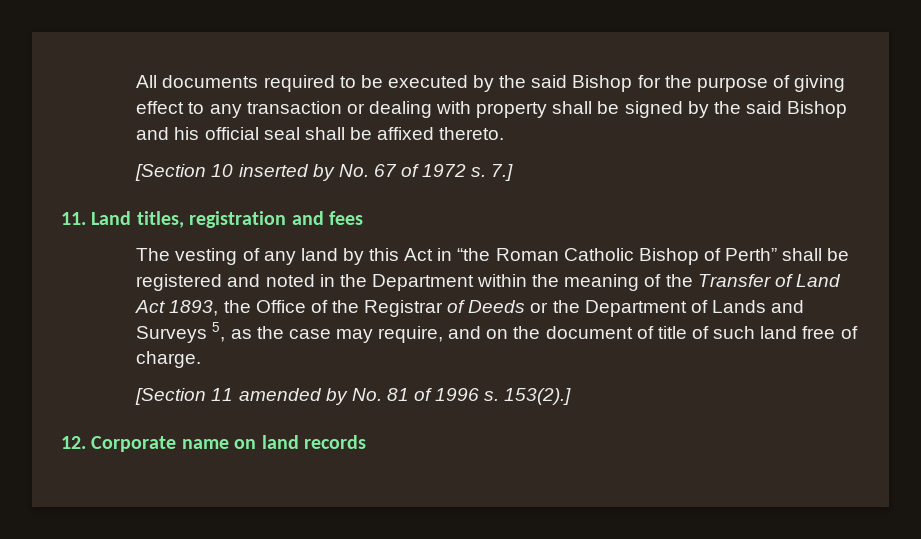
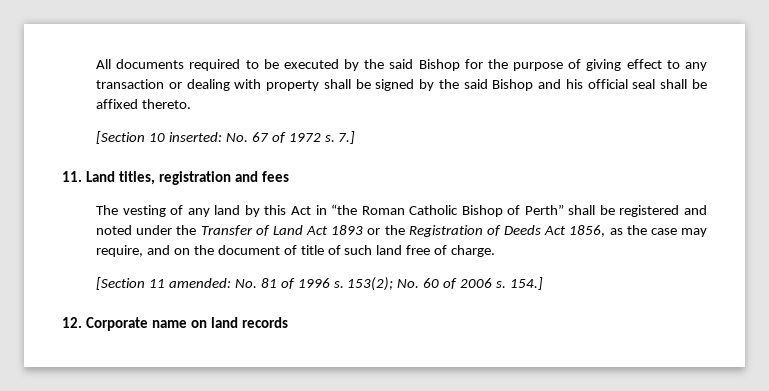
- [Section 10 inserted by No. 67 of 1972 s.
+ [Section 10 inserted: No. 67 of 1972 s.
- The vesting of any land by this Act in “the Roman Catholic Bishop of Perth” shall be registered and noted in the Department within the meaning of the Transfer of Land Act 1893, the Office of the Registrar of Deeds or the Department of Lands and Surveys 5, as the case may require, and on the document of title of such land free of charge.
+ The vesting of any land by this Act in “the Roman Catholic Bishop of Perth” shall be registered and noted under the Transfer of Land Act 1893 or the Registration of Deeds Act 1856, as the case may require, and on the document of title of such land free of charge.
- [Section 11 amended by No. 81 of 1996 s.
+ [Section 11 amended: No. 81 of 1996 s.
- 153(2).]
+ 153(2); No. 60 of 2006 s. 154.]

